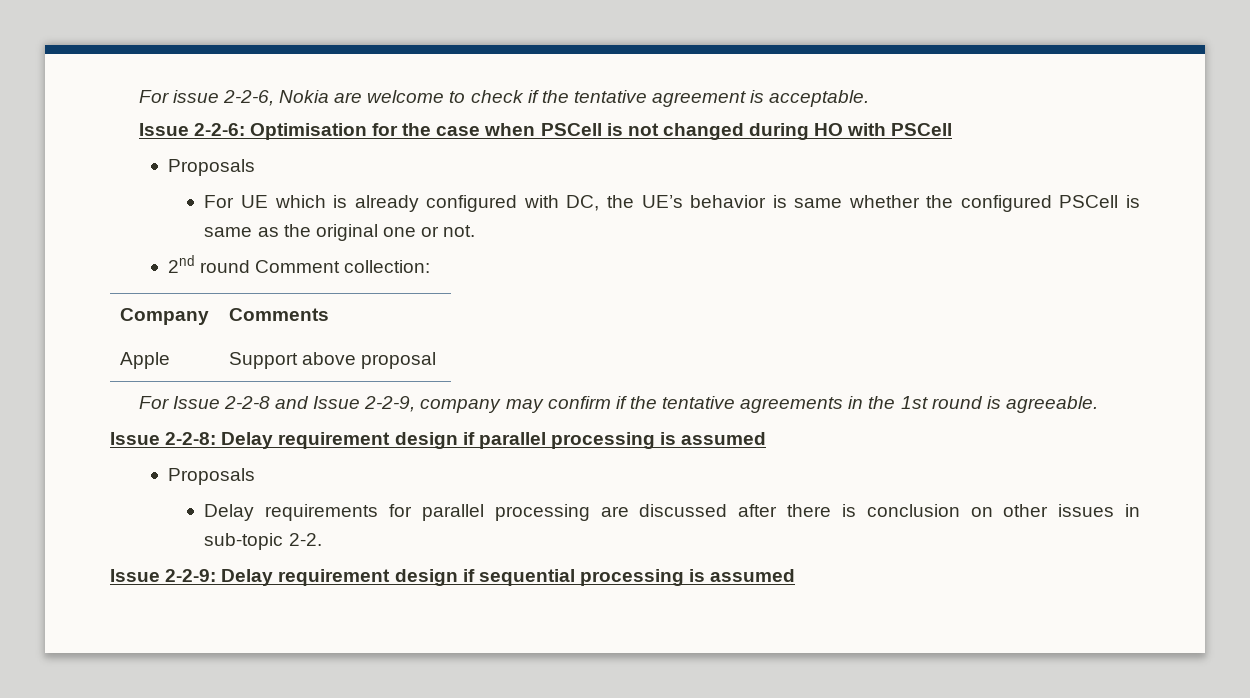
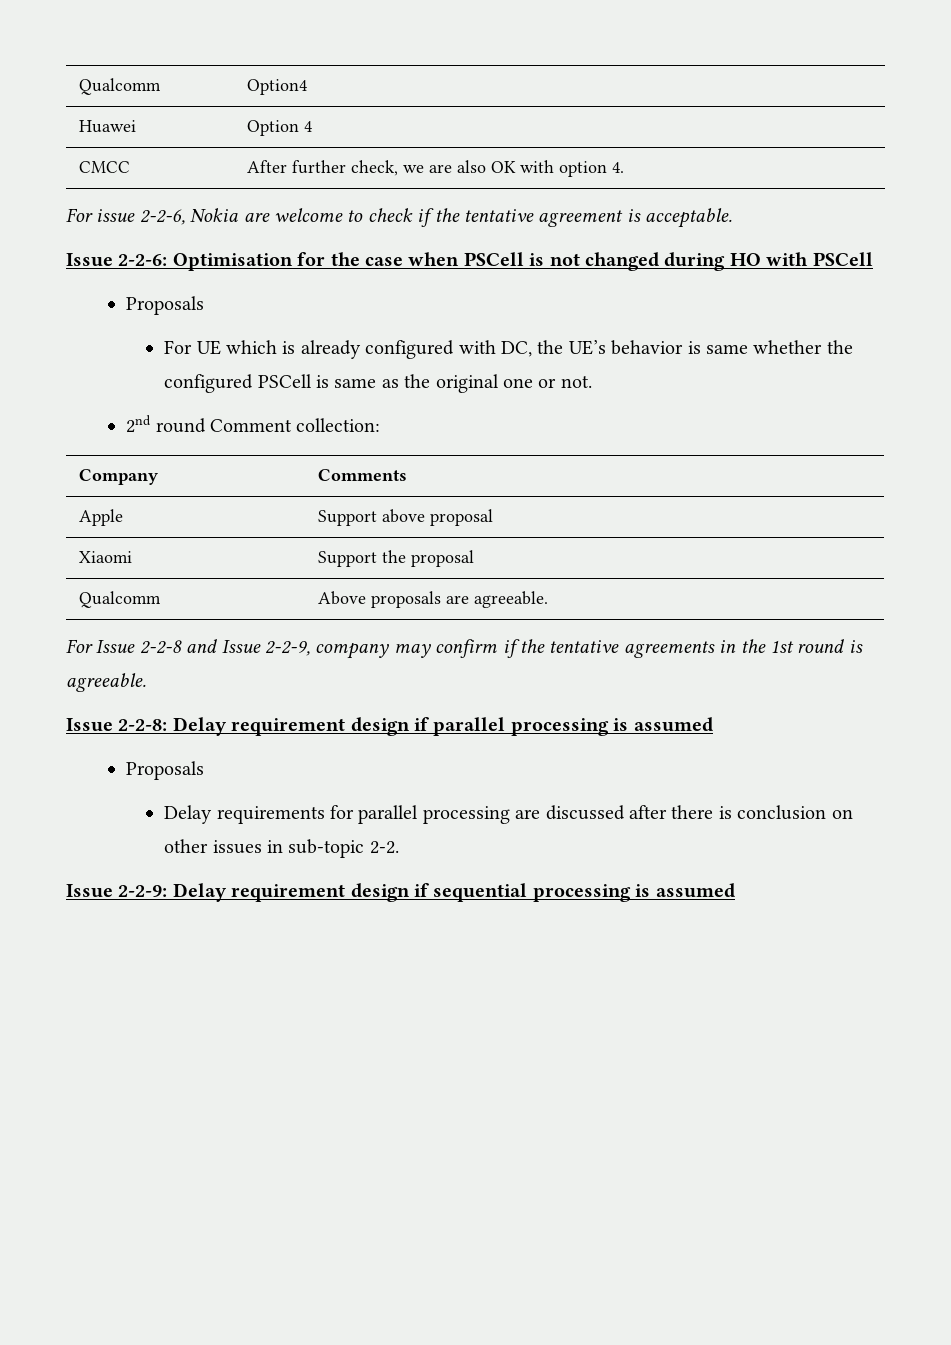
+ Qualcomm | Option4
+ Huawei | Option 4
+ CMCC | After further check, we are also OK with option 4.
+ Xiaomi | Support the proposal
+ Qualcomm | Above proposals are agreeable.

